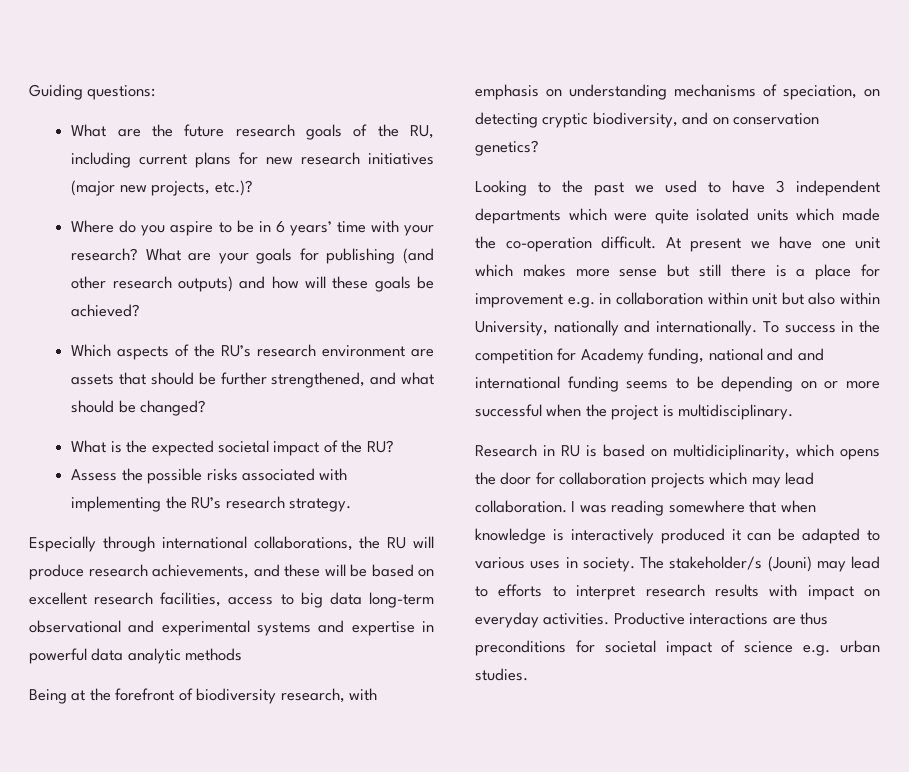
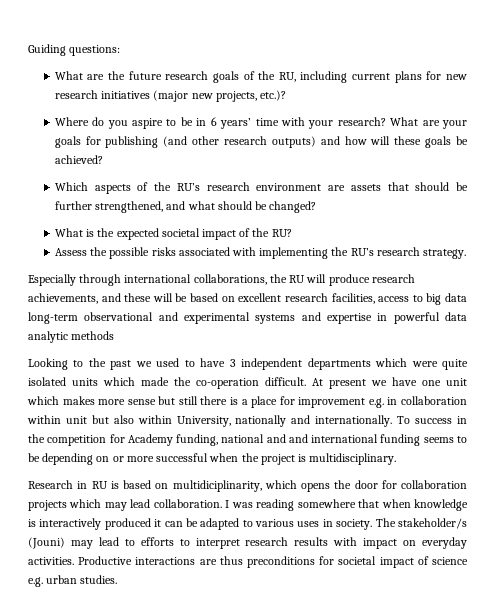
- Being at the forefront of biodiversity research, with emphasis on understanding mechanisms of speciation, on detecting cryptic biodiversity, and on conservation genetics?

